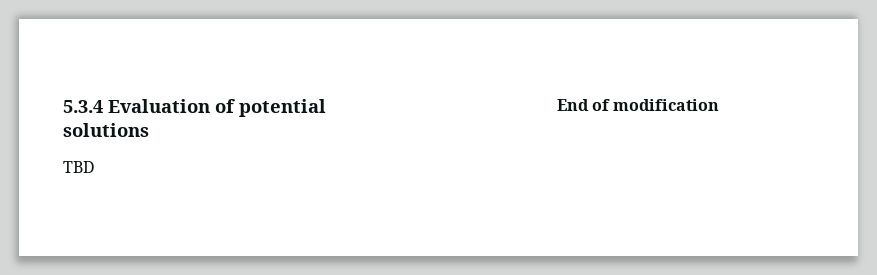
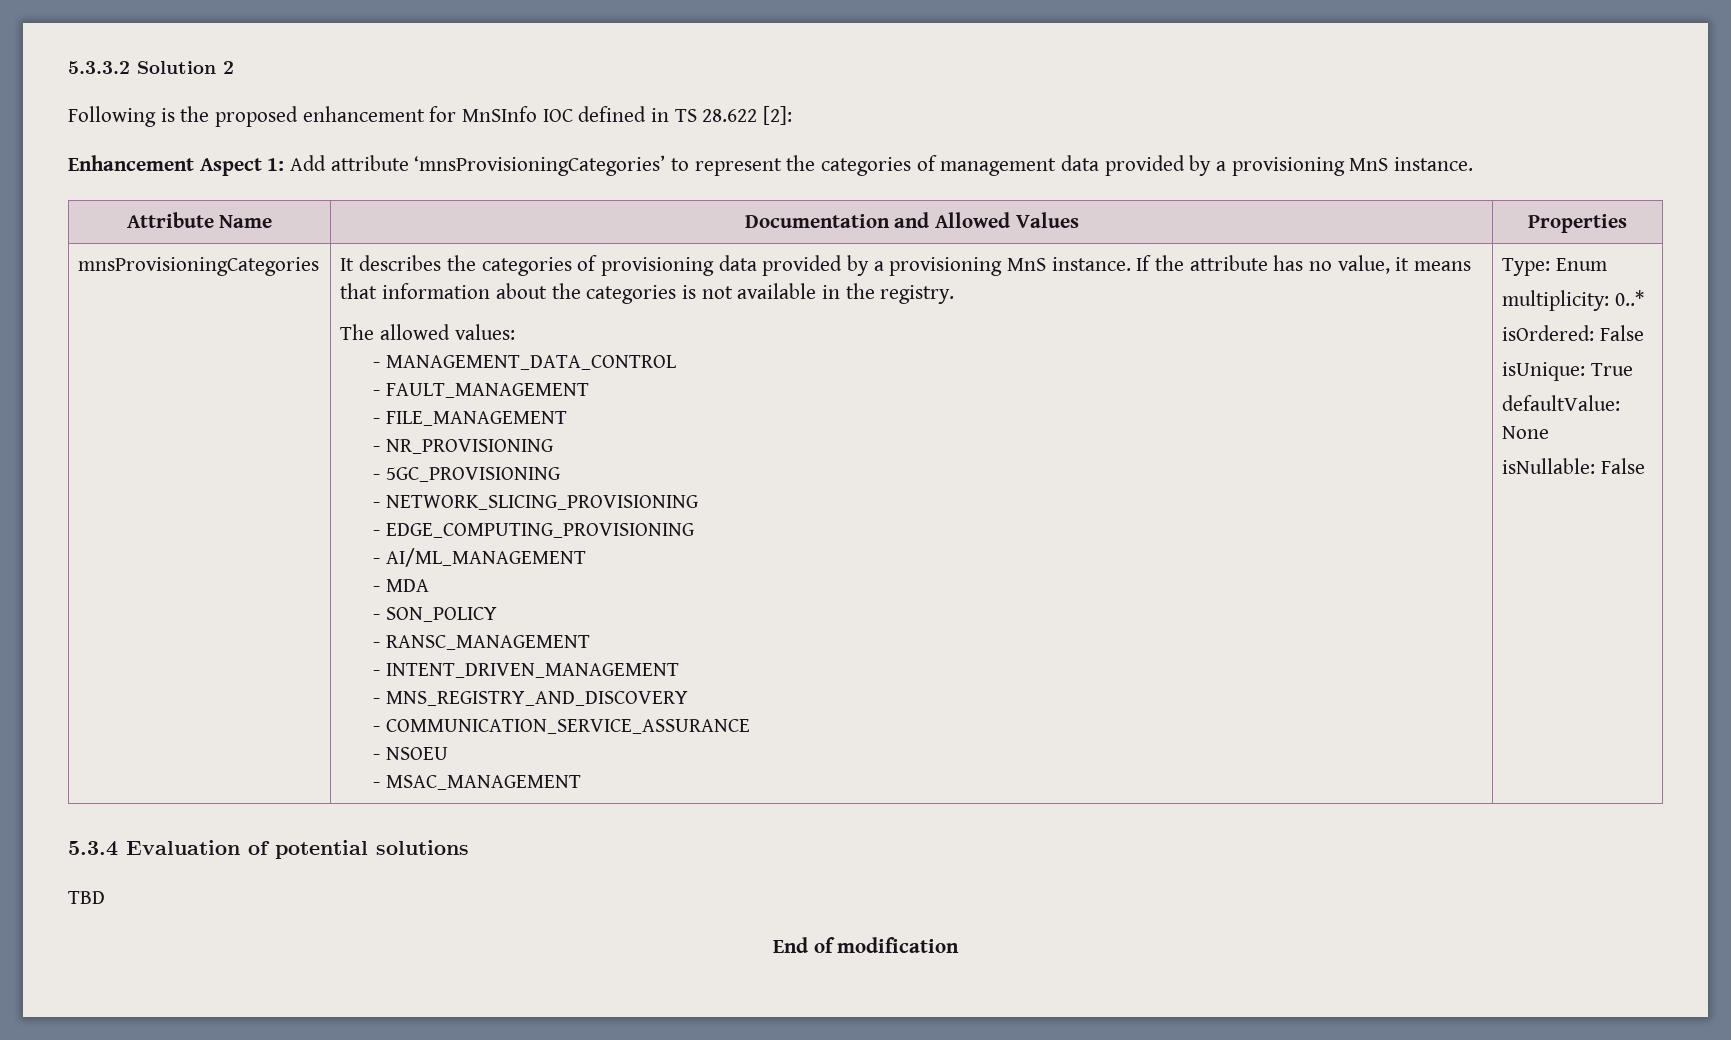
+ 5.3.3.2 Solution 2
+ Following is the proposed enhancement for MnSInfo IOC defined in TS 28.622 [2]:
+ Enhancement Aspect 1: Add attribute ‘mnsProvisioningCategories’ to represent the categories of management data provided by a provisioning MnS instance.
+ Attribute Name | Documentation and Allowed Values | Properties
+ mnsProvisioningCategories | It describes the categories of provisioning data provided by a provisioning MnS instance. If the attribute has no value, it means that information about the categories is not available in the registry.
+ The allowed values:
+ - MANAGEMENT_DATA_CONTROL
+ - FAULT_MANAGEMENT
+ - FILE_MANAGEMENT
+ - NR_PROVISIONING
+ - 5GC_PROVISIONING
+ - NETWORK_SLICING_PROVISIONING
+ - EDGE_COMPUTING_PROVISIONING
+ - AI/ML_MANAGEMENT
+ - MDA
+ - SON_POLICY
+ - RANSC_MANAGEMENT
+ - INTENT_DRIVEN_MANAGEMENT
+ - MNS_REGISTRY_AND_DISCOVERY
+ - COMMUNICATION_SERVICE_ASSURANCE
+ - NSOEU
+ - MSAC_MANAGEMENT | Type: Enum
+ multiplicity: 0..*
+ isOrdered: False
+ isUnique: True
+ defaultValue: None
+ isNullable: False

